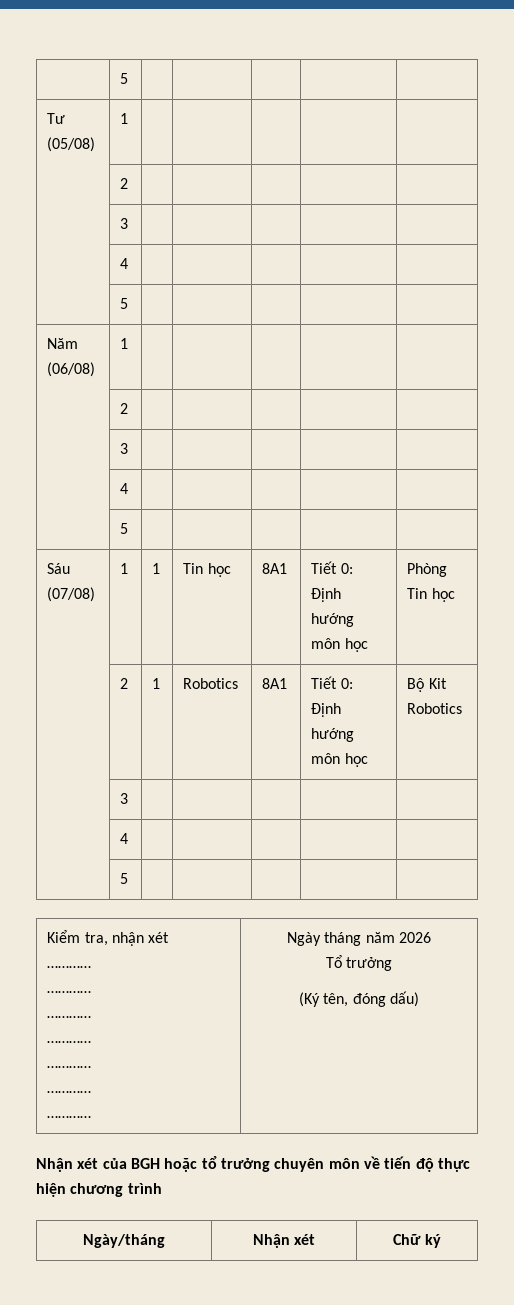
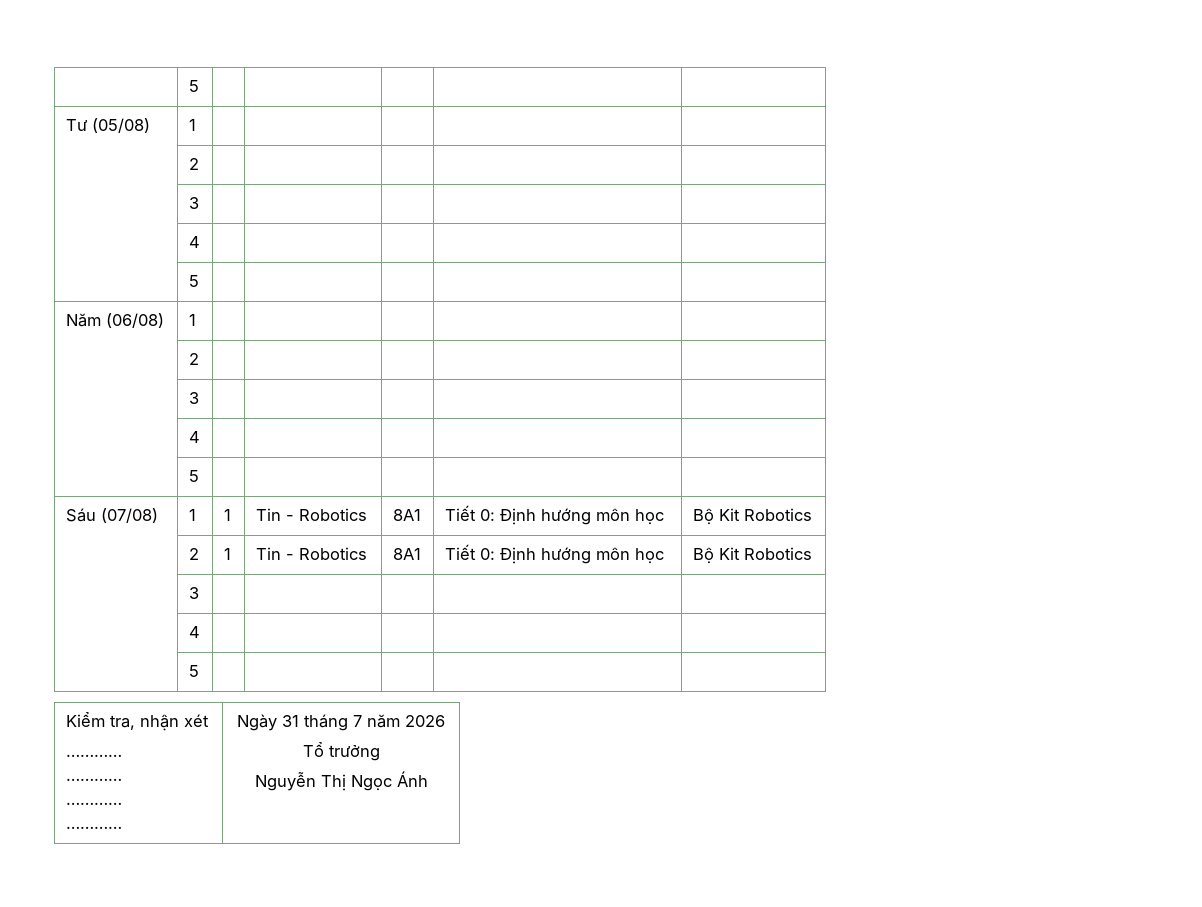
- Sáu (07/08) | 1 | 1 | Tin học | 8A1 | Tiết 0: Định hướng môn học | Phòng Tin học
- | 2 | 1 | Robotics | 8A1 | Tiết 0: Định hướng môn học | Bộ Kit Robotics
+ Sáu (07/08) | 1 | 1 | Tin - Robotics | 8A1 | Tiết 0: Định hướng môn học | Bộ Kit Robotics
+ | 2 | 1 | Tin - Robotics | 8A1 | Tiết 0: Định hướng môn học | Bộ Kit Robotics
  Kiểm tra, nhận xét
  …………
  …………
  …………
- …………
- …………
- …………
- ………… | Ngày tháng năm 2026
+ ………… | Ngày 31 tháng 7 năm 2026
  Tổ trưởng
- (Ký tên, đóng dấu)
- Nhận xét của BGH hoặc tổ trưởng chuyên môn về tiến độ thực hiện chương trình
- Ngày/tháng | Nhận xét | Chữ ký
+ Nguyễn Thị Ngọc Ánh

